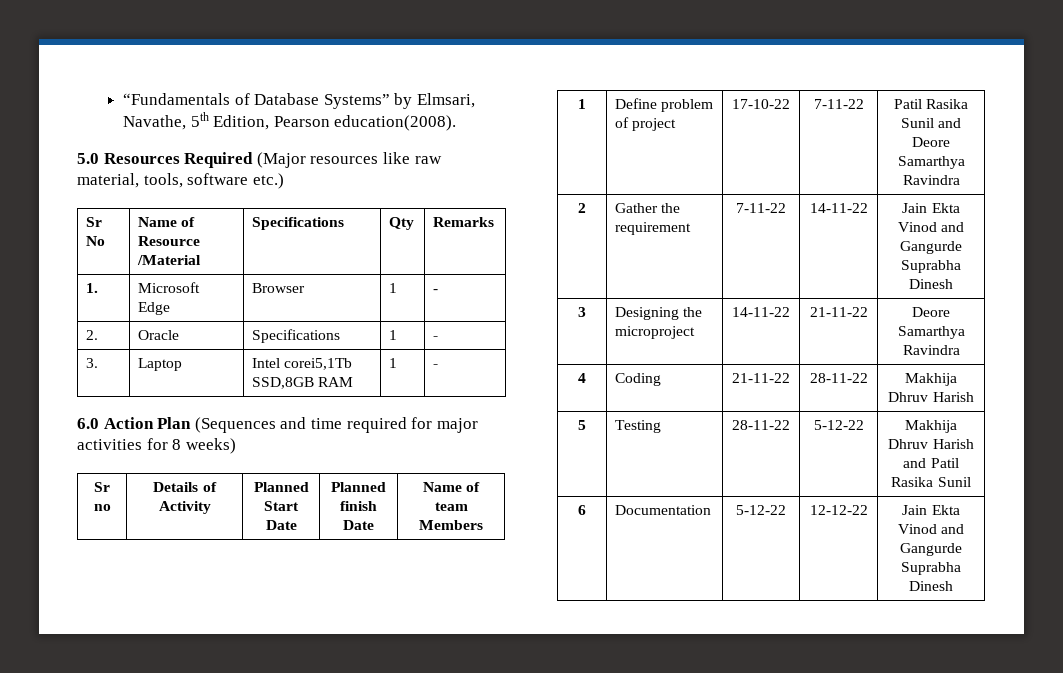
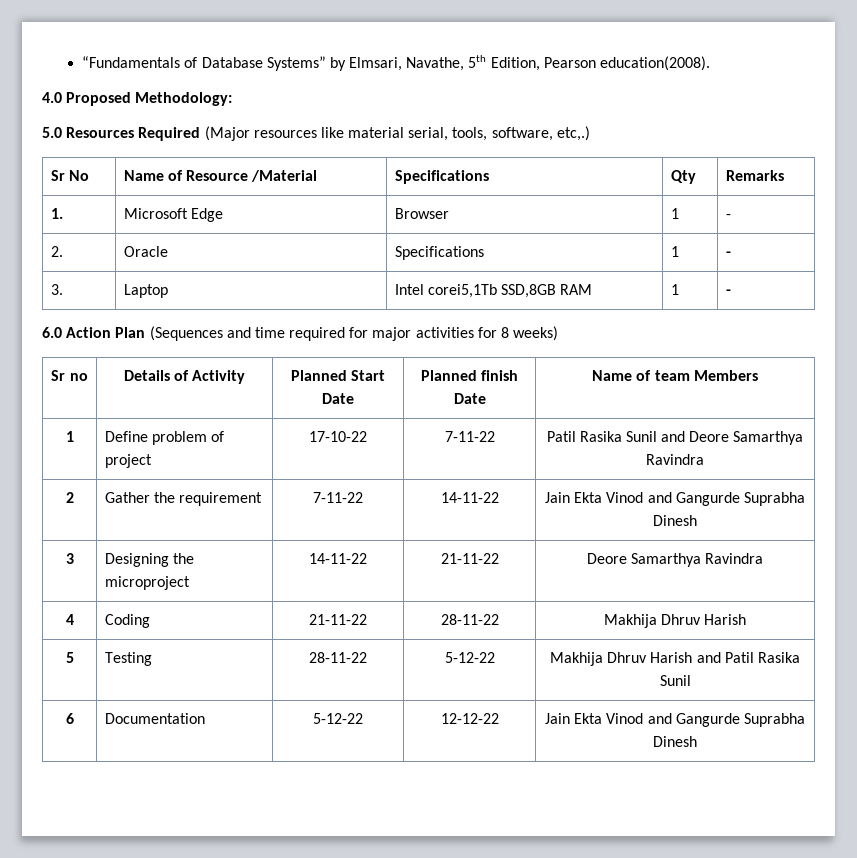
+ 4.0 Proposed Methodology:
- 5.0 Resources Required (Major resources like raw material, tools, software etc.)
+ 5.0 Resources Required (Major resources like material serial, tools, software, etc,.)

